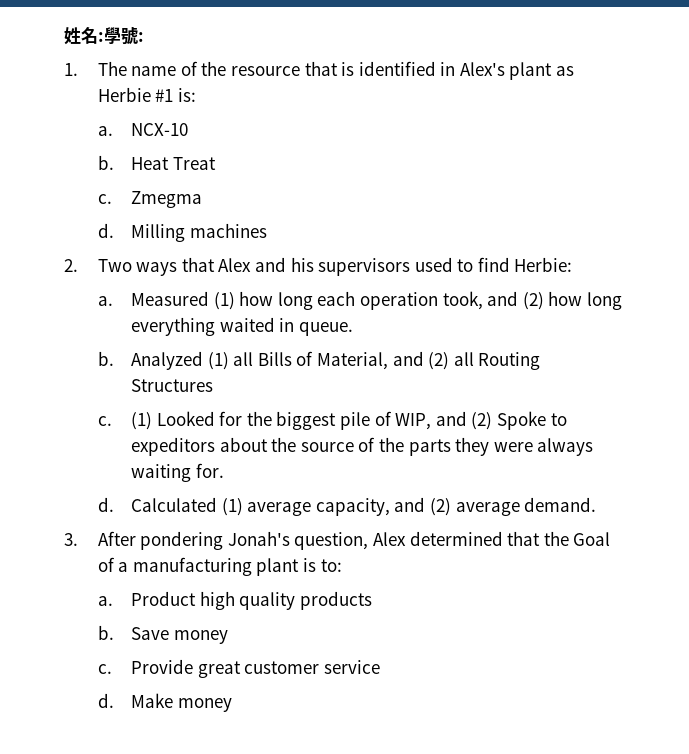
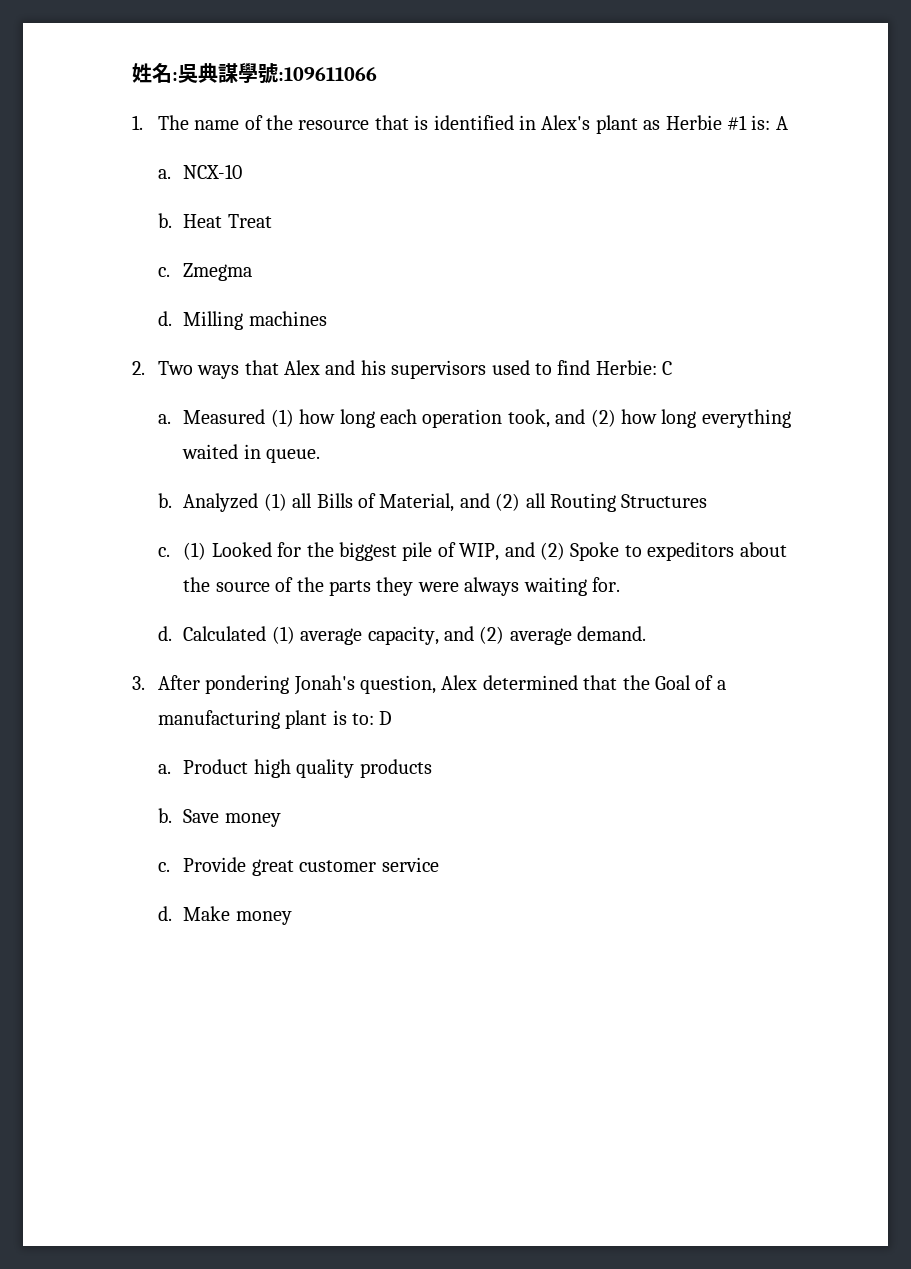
- 姓名:學號:
+ 姓名:吳典謀學號:109611066
- 1. The name of the resource that is identified in Alex's plant as Herbie #1 is:
+ 1. The name of the resource that is identified in Alex's plant as Herbie #1 is: A
- 2. Two ways that Alex and his supervisors used to find Herbie:
+ 2. Two ways that Alex and his supervisors used to find Herbie: C
- 3. After pondering Jonah's question, Alex determined that the Goal of a manufacturing plant is to:
+ 3. After pondering Jonah's question, Alex determined that the Goal of a manufacturing plant is to: D

